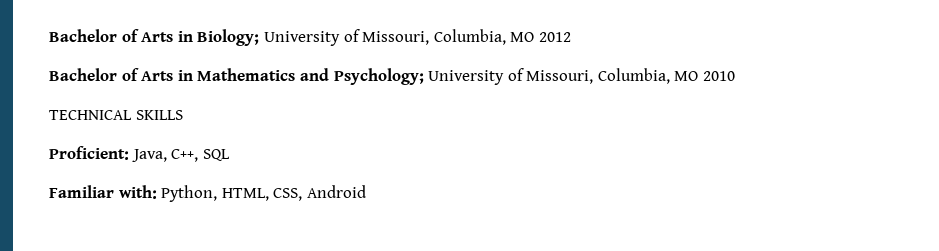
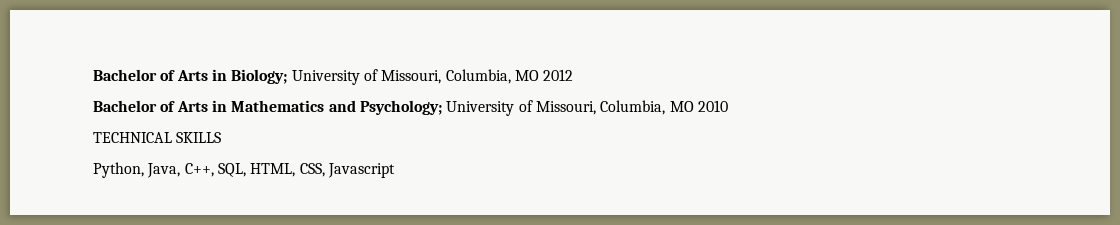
- Proficient: Java, C++, SQL
- Familiar with: Python, HTML, CSS, Android
+ Python, Java, C++, SQL, HTML, CSS, Javascript

